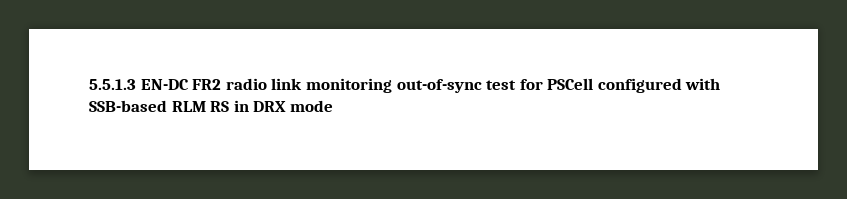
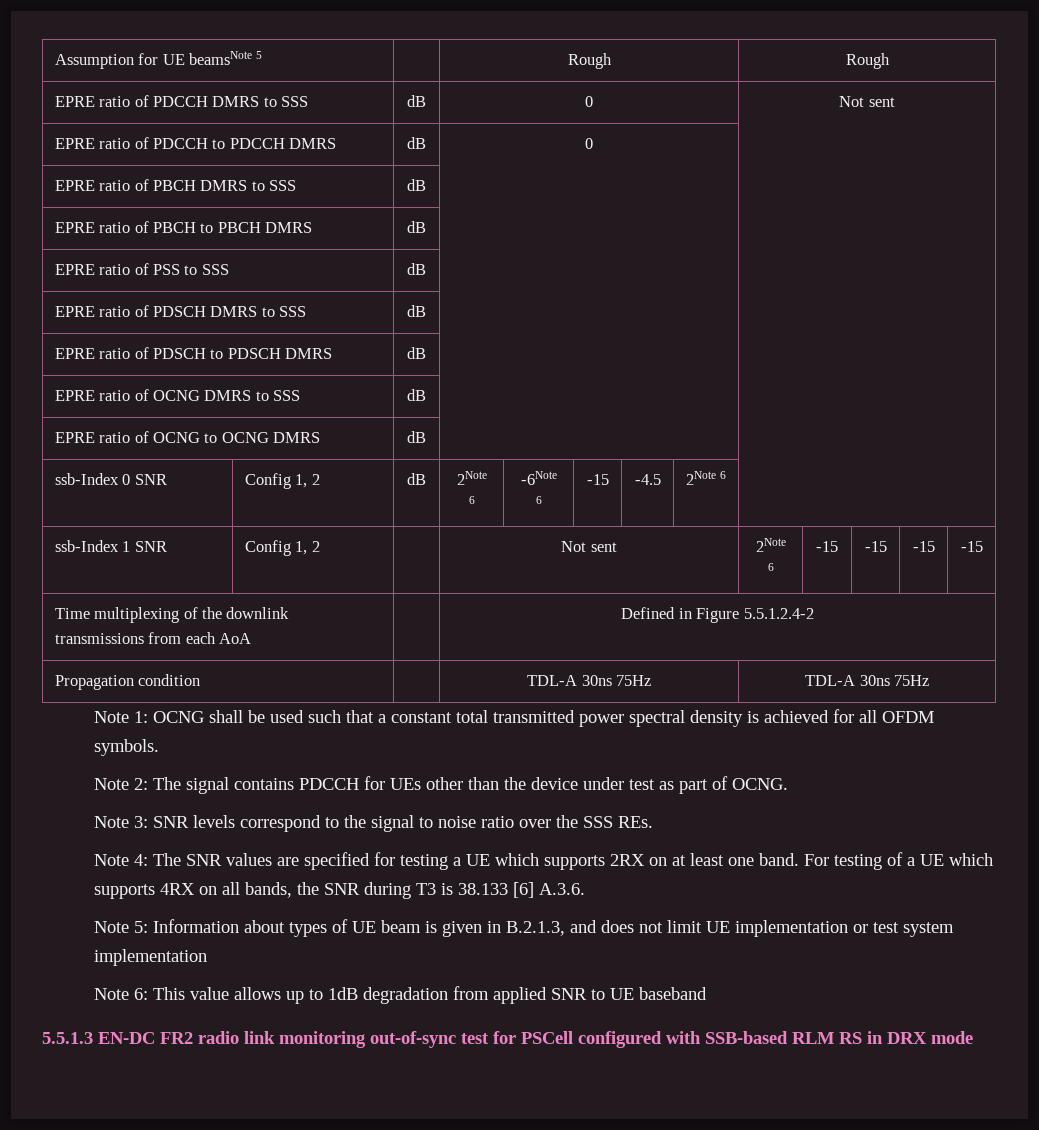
+ Assumption for UE beamsNote 5 | | Rough | Rough
+ EPRE ratio of PDCCH DMRS to SSS | dB | 0 | Not sent
+ EPRE ratio of PDCCH to PDCCH DMRS | dB | 0 |
+ EPRE ratio of PBCH DMRS to SSS | dB | |
+ EPRE ratio of PBCH to PBCH DMRS | dB | |
+ EPRE ratio of PSS to SSS | dB | |
+ EPRE ratio of PDSCH DMRS to SSS | dB | |
+ EPRE ratio of PDSCH to PDSCH DMRS | dB | |
+ EPRE ratio of OCNG DMRS to SSS | dB | |
+ EPRE ratio of OCNG to OCNG DMRS | dB | |
+ ssb-Index 0 SNR | Config 1, 2 | dB | 2Note 6 | -6Note 6 | -15 | -4.5 | 2Note 6 |
+ ssb-Index 1 SNR | Config 1, 2 | | Not sent | 2Note 6 | -15 | -15 | -15 | -15
+ Time multiplexing of the downlink transmissions from each AoA | | Defined in Figure 5.5.1.2.4-2
+ Propagation condition | | TDL-A 30ns 75Hz | TDL-A 30ns 75Hz
+ Note 1: OCNG shall be used such that a constant total transmitted power spectral density is achieved for all OFDM symbols.
+ Note 2: The signal contains PDCCH for UEs other than the device under test as part of OCNG.
+ Note 3: SNR levels correspond to the signal to noise ratio over the SSS REs.
+ Note 4: The SNR values are specified for testing a UE which supports 2RX on at least one band. For testing of a UE which supports 4RX on all bands, the SNR during T3 is 38.133 [6] A.3.6.
+ Note 5: Information about types of UE beam is given in B.2.1.3, and does not limit UE implementation or test system implementation
+ Note 6: This value allows up to 1dB degradation from applied SNR to UE baseband

